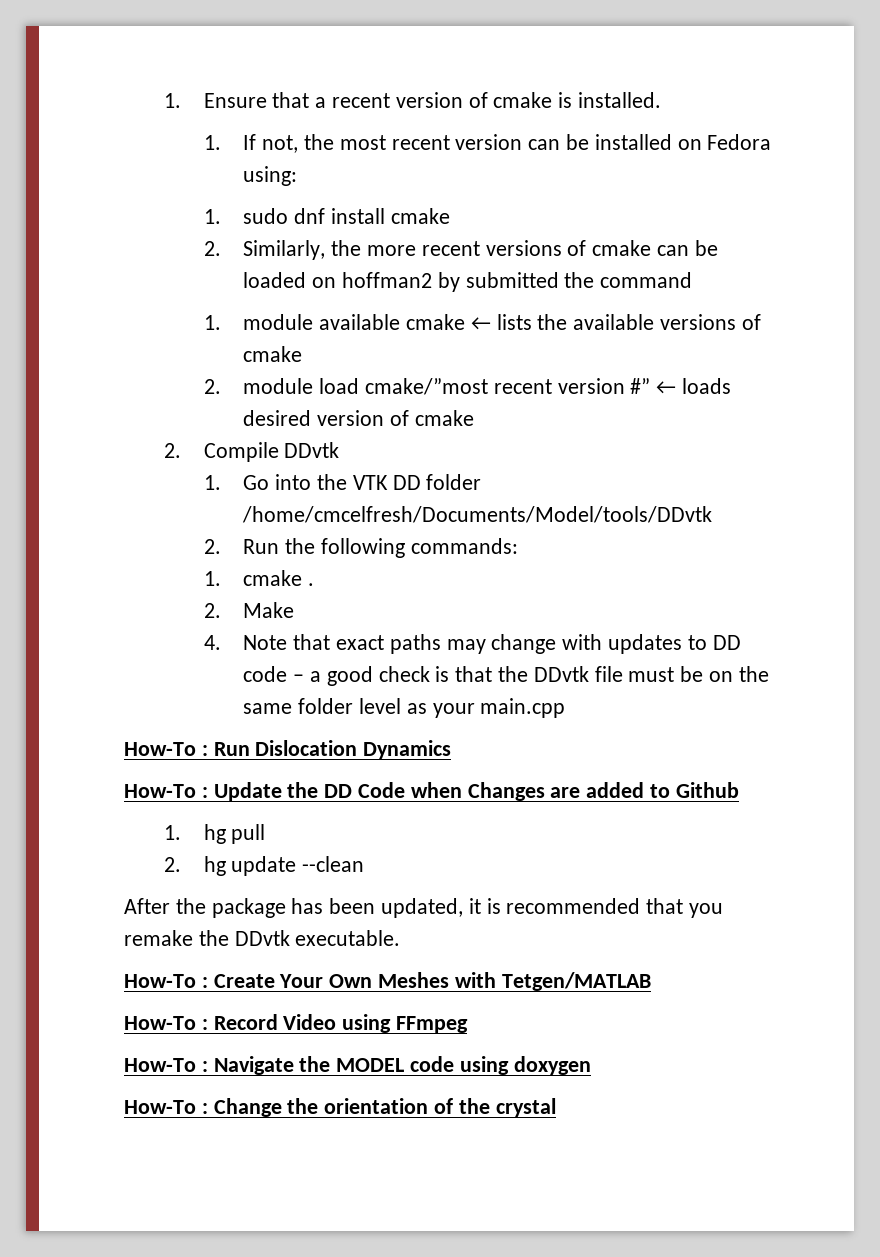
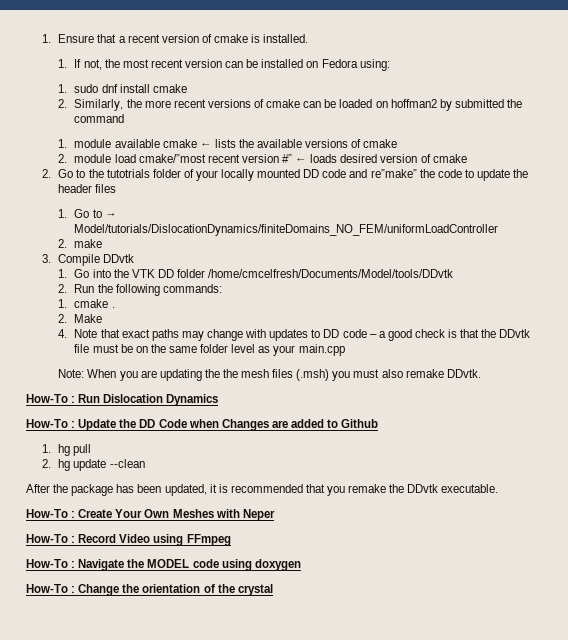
- 2. Compile DDvtk
+ 2. Go to the tutotrials folder of your locally mounted DD code and re”make” the code to update the header files
+ 1. Go to → Model/tutorials/DislocationDynamics/finiteDomains_NO_FEM/uniformLoadController
+ 2. make
+ 3. Compile DDvtk
+ Note: When you are updating the the mesh files (.msh) you must also remake DDvtk.
- How-To : Create Your Own Meshes with Tetgen/MATLAB
+ How-To : Create Your Own Meshes with Neper

